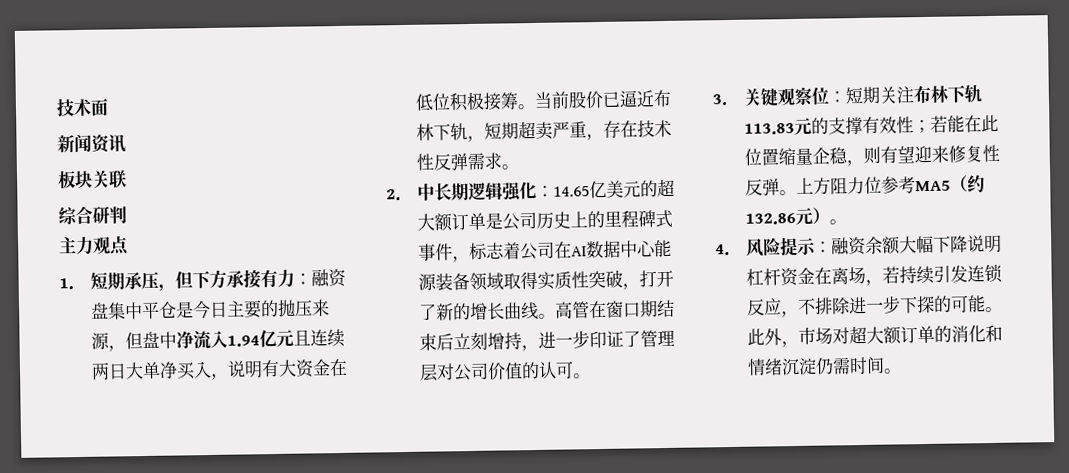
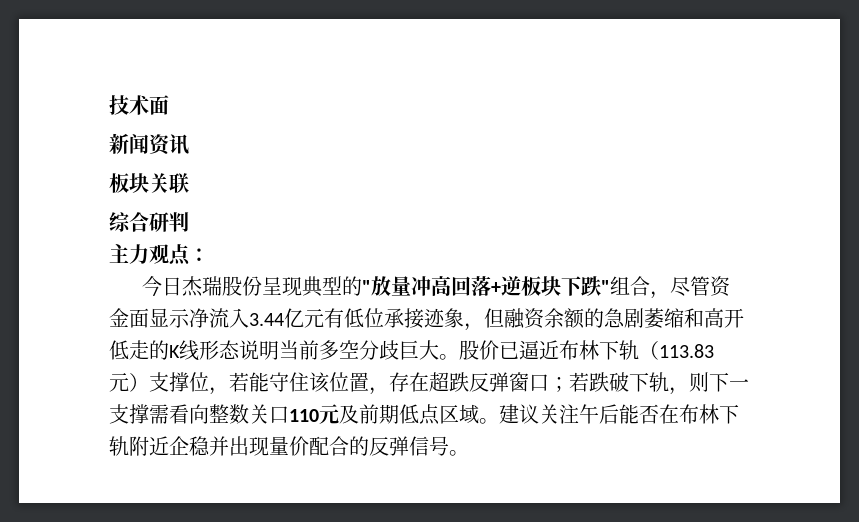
- 主力观点
- 1.短期承压，但下方承接有力：融资盘集中平仓是今日主要的抛压来源，但盘中净流入1.94亿元且连续两日大单净买入，说明有大资金在低位积极接筹。当前股价已逼近布林下轨，短期超卖严重，存在技术性反弹需求。
- 2.中长期逻辑强化：14.65亿美元的超大额订单是公司历史上的里程碑式事件，标志着公司在AI数据中心能源装备领域取得实质性突破，打开了新的增长曲线。高管在窗口期结束后立刻增持，进一步印证了管理层对公司价值的认可。
- 3.关键观察位：短期关注布林下轨113.83元的支撑有效性；若能在此位置缩量企稳，则有望迎来修复性反弹。上方阻力位参考MA5（约132.86元）。
- 4.风险提示：融资余额大幅下降说明杠杆资金在离场，若持续引发连锁反应，不排除进一步下探的可能。此外，市场对超大额订单的消化和情绪沉淀仍需时间。
+ 主力观点：
+ 今日杰瑞股份呈现典型的"放量冲高回落+逆板块下跌"组合，尽管资金面显示净流入3.44亿元有低位承接迹象，但融资余额的急剧萎缩和高开低走的K线形态说明当前多空分歧巨大。股价已逼近布林下轨（113.83元）支撑位，若能守住该位置，存在超跌反弹窗口；若跌破下轨，则下一支撑需看向整数关口110元及前期低点区域。建议关注午后能否在布林下轨附近企稳并出现量价配合的反弹信号。

